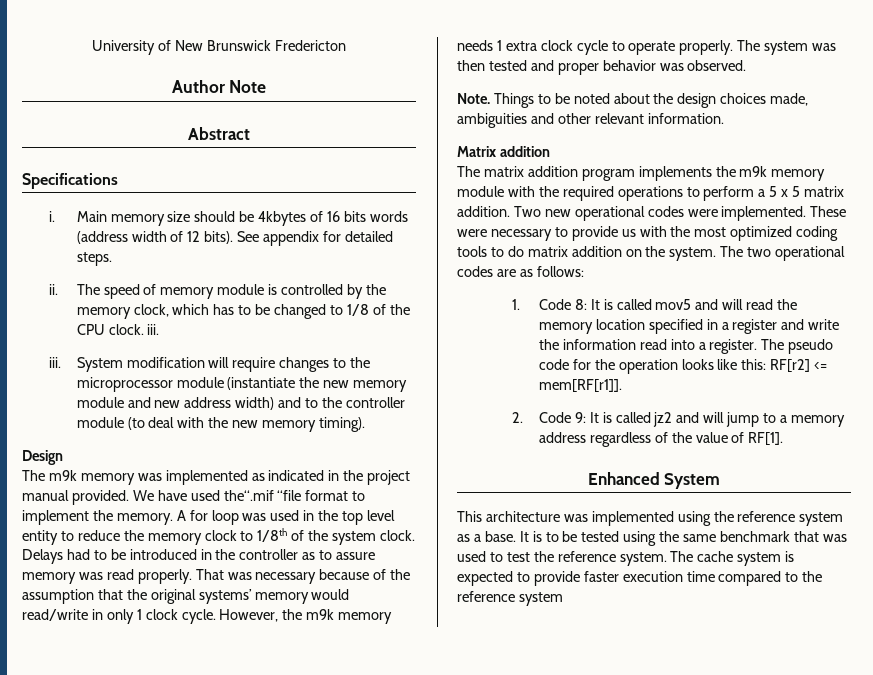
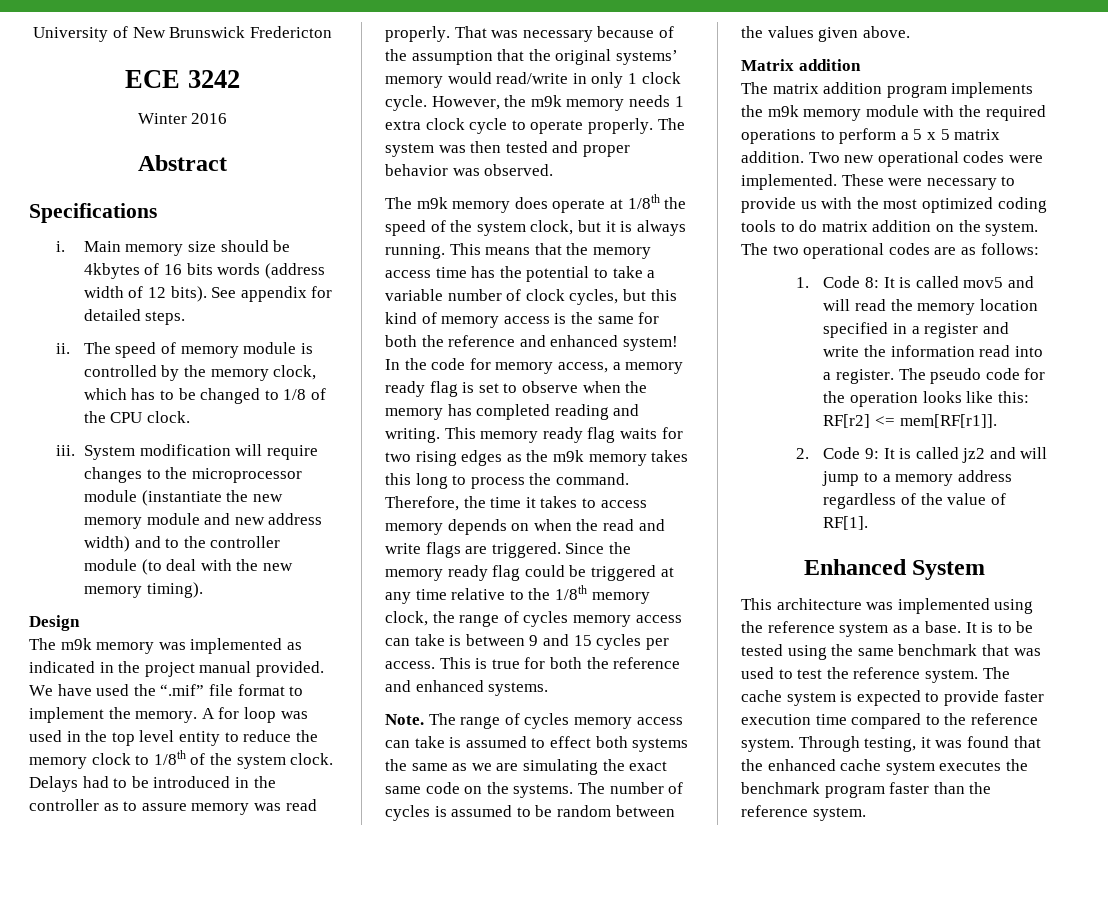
- Author Note
+ ECE 3242
+ Winter 2016
- The speed of memory module is controlled by the memory clock, which has to be changed to 1/8 of the CPU clock. iii.
+ The speed of memory module is controlled by the memory clock, which has to be changed to 1/8 of the CPU clock.
- We have used the“.mif “file format to implement the memory.
+ We have used the “.mif” file format to implement the memory.
- Note. Things to be noted about the design choices made, ambiguities and other relevant information.
+ The m9k memory does operate at 1/8th the speed of the system clock, but it is always running. This means that the memory access time has the potential to take a variable number of clock cycles, but this kind of memory access is the same for both the reference and enhanced system! In the code for memory access, a memory ready flag is set to observe when the memory has completed reading and writing. This memory ready flag waits for two rising edges as the m9k memory takes this long to process the command. Therefore, the time it takes to access memory depends on when the read and write flags are triggered. Since the memory ready flag could be triggered at any time relative to the 1/8th memory clock, the range of cycles memory access can take is between 9 and 15 cycles per access. This is true for both the reference and enhanced systems.
+ Note. The range of cycles memory access can take is assumed to effect both systems the same as we are simulating the exact same code on the systems. The number of cycles is assumed to be random between the values given above.
- The cache system is expected to provide faster execution time compared to the reference system
+ The cache system is expected to provide faster execution time compared to the reference system. Through testing, it was found that the enhanced cache system executes the benchmark program faster than the reference system.

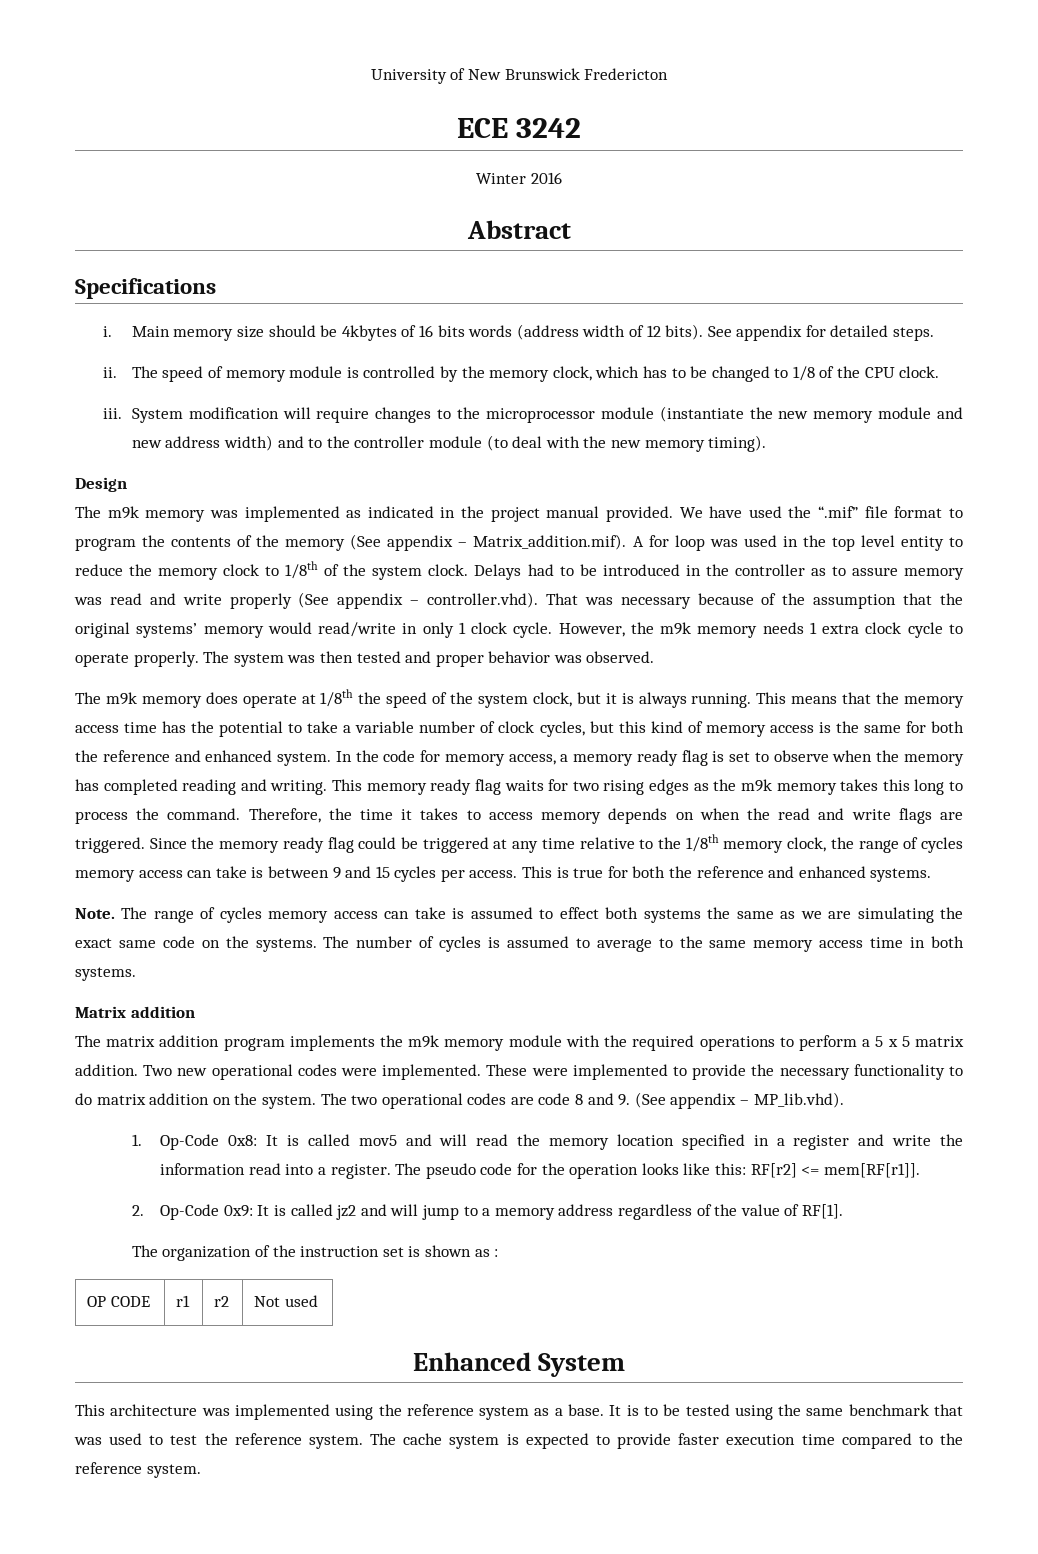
- We have used the “.mif” file format to implement the memory. A for loop was used in the top level entity to reduce the memory clock to 1/8th of the system clock.
+ We have used the “.mif” file format to program the contents of the memory (See appendix – Matrix_addition.mif). A for loop was used in the top level entity to reduce the memory clock to 1/8th of the system clock.
- Delays had to be introduced in the controller as to assure memory was read properly. That was necessary because of the assumption that the original systems’ memory would read/write in only 1 clock cycle.
+ Delays had to be introduced in the controller as to assure memory was read and write properly (See appendix – controller.vhd). That was necessary because of the assumption that the original systems’ memory would read/write in only 1 clock cycle.
- This means that the memory access time has the potential to take a variable number of clock cycles, but this kind of memory access is the same for both the reference and enhanced system!
+ This means that the memory access time has the potential to take a variable number of clock cycles, but this kind of memory access is the same for both the reference and enhanced system.
- The number of cycles is assumed to be random between the values given above.
+ The number of cycles is assumed to average to the same memory access time in both systems.
- These were necessary to provide us with the most optimized coding tools to do matrix addition on the system.
+ These were implemented to provide the necessary functionality to do matrix addition on the system.
- The two operational codes are as follows:
+ The two operational codes are code 8 and 9. (See appendix – MP_lib.vhd).
- 1. Code 8: It is called mov5 and will read the memory location specified in a register and write the information read into a register.
+ 1. Op-Code 0x8: It is called mov5 and will read the memory location specified in a register and write the information read into a register.
- 2. Code 9: It is called jz2 and will jump to a memory address regardless of the value of RF[1].
+ 2. Op-Code 0x9: It is called jz2 and will jump to a memory address regardless of the value of RF[1].
+ The organization of the instruction set is shown as :
+ OP CODE | r1 | r2 | Not used
- Through testing, it was found that the enhanced cache system executes the benchmark program faster than the reference system.

